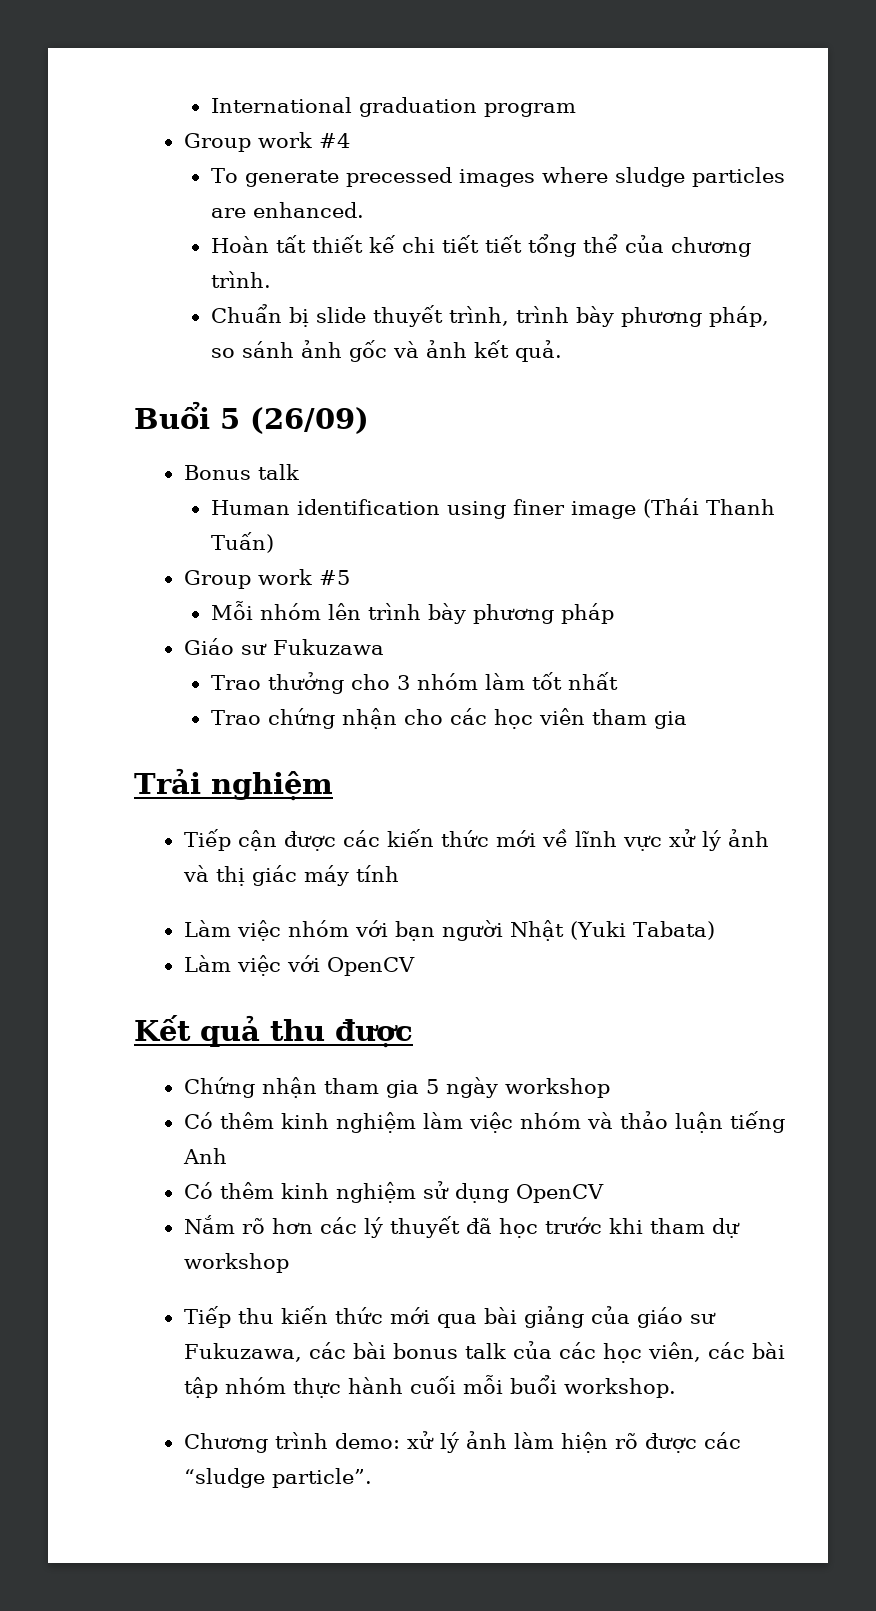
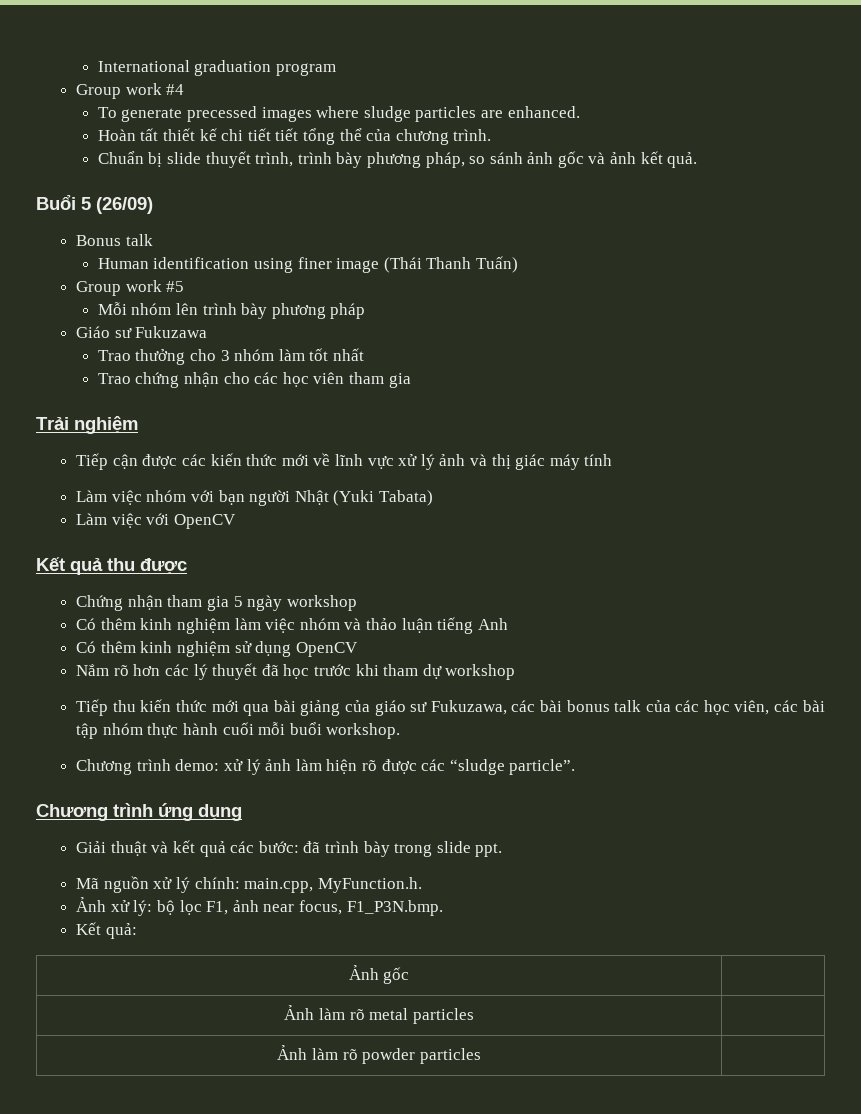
+ Chương trình ứng dụng
+ Giải thuật và kết quả các bước: đã trình bày trong slide ppt.
+ Mã nguồn xử lý chính: main.cpp, MyFunction.h.
+ Ảnh xử lý: bộ lọc F1, ảnh near focus, F1_P3N.bmp.
+ Kết quả:
+ Ảnh gốc |
+ Ảnh làm rõ metal particles |
+ Ảnh làm rõ powder particles |

